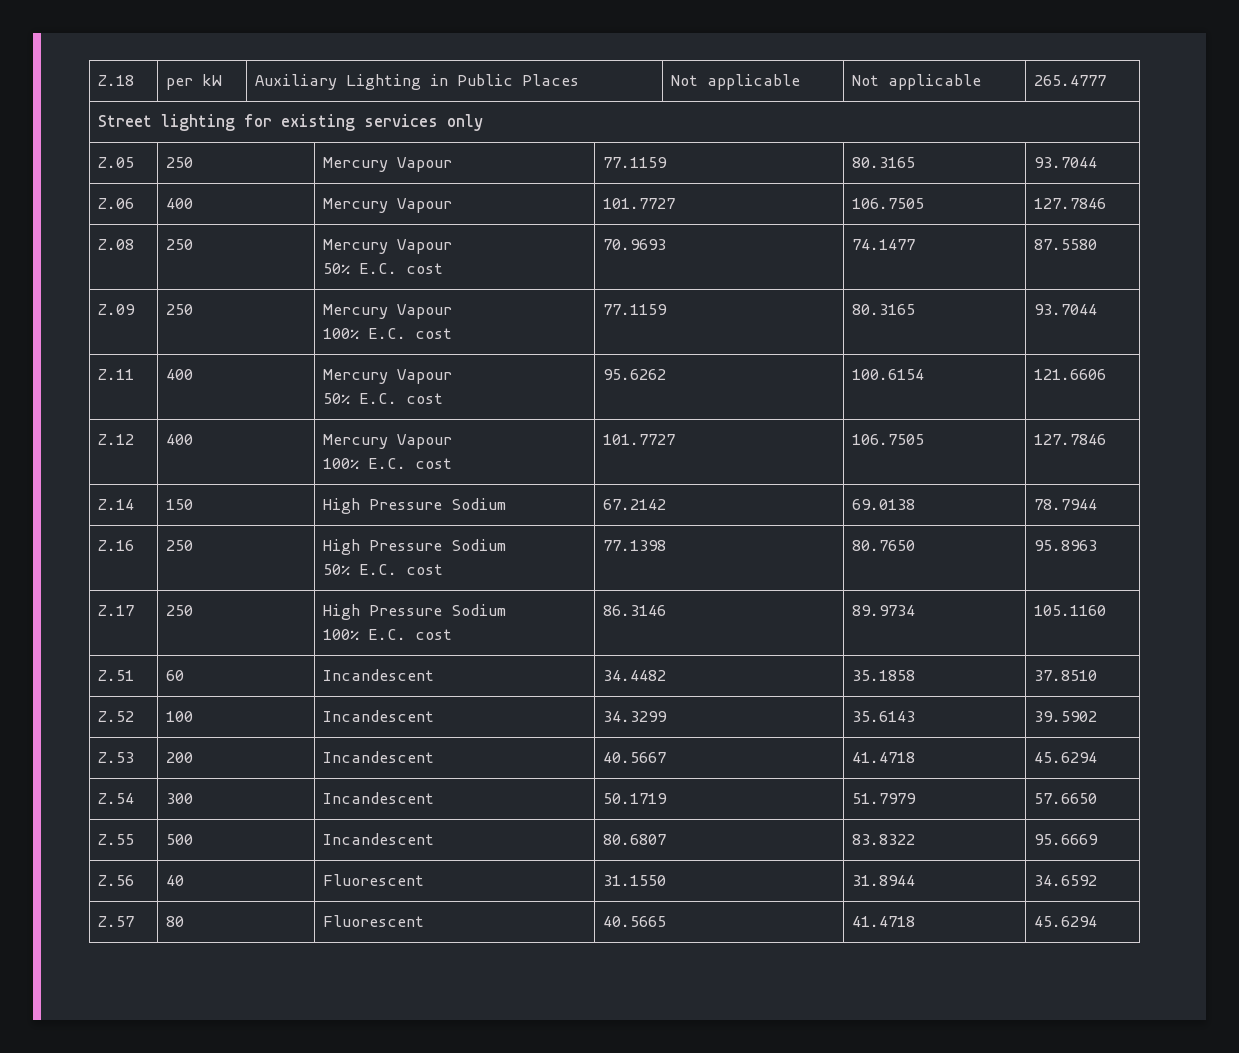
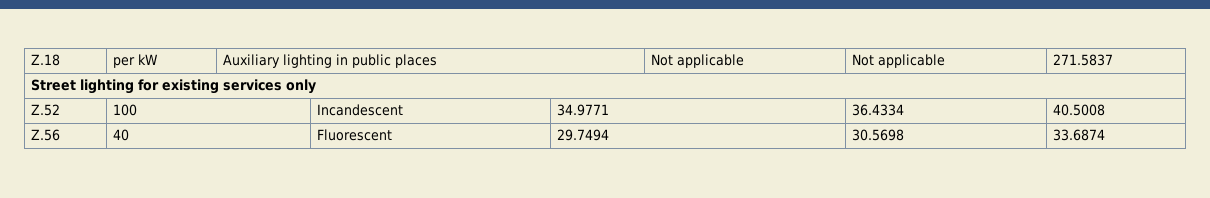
- Z.18 | per kW | Auxiliary Lighting in Public Places | Not applicable | Not applicable | 265.4777
+ Z.18 | per kW | Auxiliary lighting in public places | Not applicable | Not applicable | 271.5837
- Z.05 | 250 | Mercury Vapour | 77.1159 | 80.3165 | 93.7044
- Z.06 | 400 | Mercury Vapour | 101.7727 | 106.7505 | 127.7846
- Z.08 | 250 | Mercury Vapour
- 50% E.C. cost | 70.9693 | 74.1477 | 87.5580
- Z.09 | 250 | Mercury Vapour
- 100% E.C. cost | 77.1159 | 80.3165 | 93.7044
- Z.11 | 400 | Mercury Vapour
- 50% E.C. cost | 95.6262 | 100.6154 | 121.6606
- Z.12 | 400 | Mercury Vapour
- 100% E.C. cost | 101.7727 | 106.7505 | 127.7846
- Z.14 | 150 | High Pressure Sodium | 67.2142 | 69.0138 | 78.7944
- Z.16 | 250 | High Pressure Sodium
- 50% E.C. cost | 77.1398 | 80.7650 | 95.8963
- Z.17 | 250 | High Pressure Sodium
- 100% E.C. cost | 86.3146 | 89.9734 | 105.1160
- Z.51 | 60 | Incandescent | 34.4482 | 35.1858 | 37.8510
- Z.52 | 100 | Incandescent | 34.3299 | 35.6143 | 39.5902
- Z.53 | 200 | Incandescent | 40.5667 | 41.4718 | 45.6294
- Z.54 | 300 | Incandescent | 50.1719 | 51.7979 | 57.6650
- Z.55 | 500 | Incandescent | 80.6807 | 83.8322 | 95.6669
- Z.56 | 40 | Fluorescent | 31.1550 | 31.8944 | 34.6592
- Z.57 | 80 | Fluorescent | 40.5665 | 41.4718 | 45.6294
+ Z.52 | 100 | Incandescent | 34.9771 | 36.4334 | 40.5008
+ Z.56 | 40 | Fluorescent | 29.7494 | 30.5698 | 33.6874

